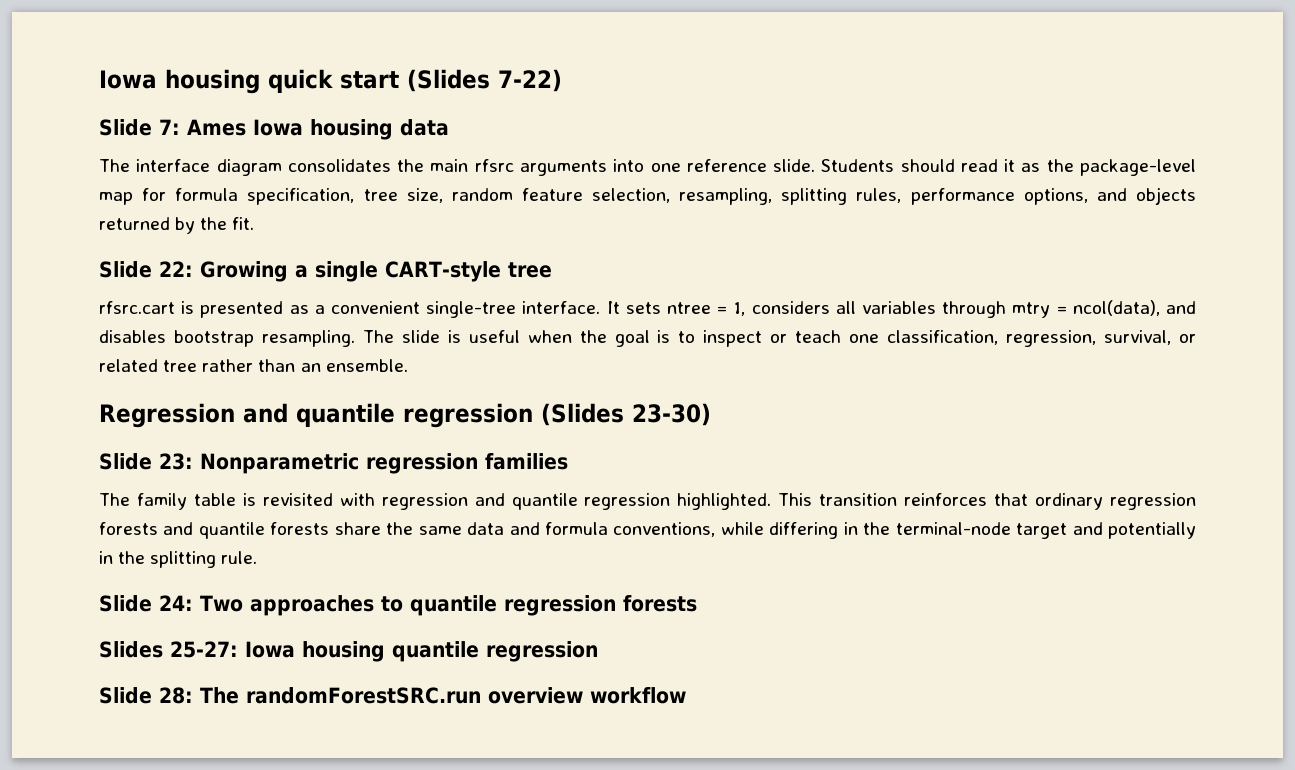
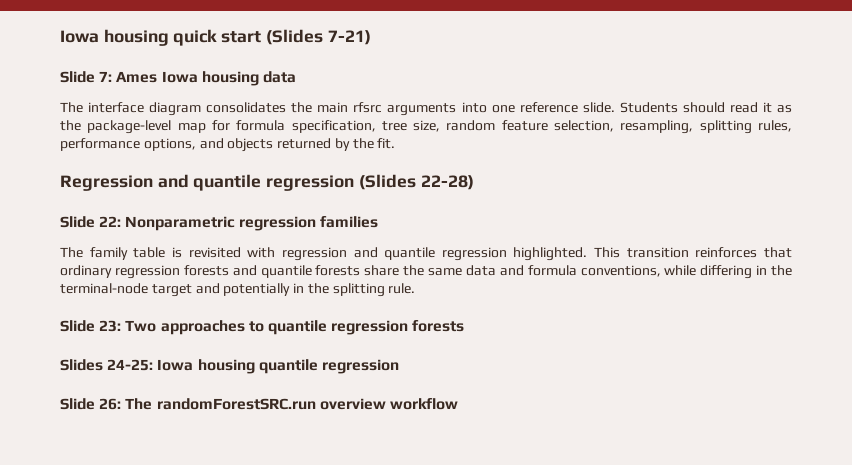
- Iowa housing quick start (Slides 7-22)
+ Iowa housing quick start (Slides 7-21)
- Slide 22: Growing a single CART-style tree
- rfsrc.cart is presented as a convenient single-tree interface. It sets ntree = 1, considers all variables through mtry = ncol(data), and disables bootstrap resampling. The slide is useful when the goal is to inspect or teach one classification, regression, survival, or related tree rather than an ensemble.
- Regression and quantile regression (Slides 23-30)
- Slide 23: Nonparametric regression families
+ Regression and quantile regression (Slides 22-28)
+ Slide 22: Nonparametric regression families
- Slide 24: Two approaches to quantile regression forests
+ Slide 23: Two approaches to quantile regression forests
- Slides 25-27: Iowa housing quantile regression
+ Slides 24-25: Iowa housing quantile regression
- Slide 28: The randomForestSRC.run overview workflow
+ Slide 26: The randomForestSRC.run overview workflow

